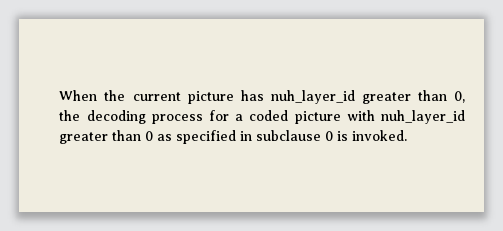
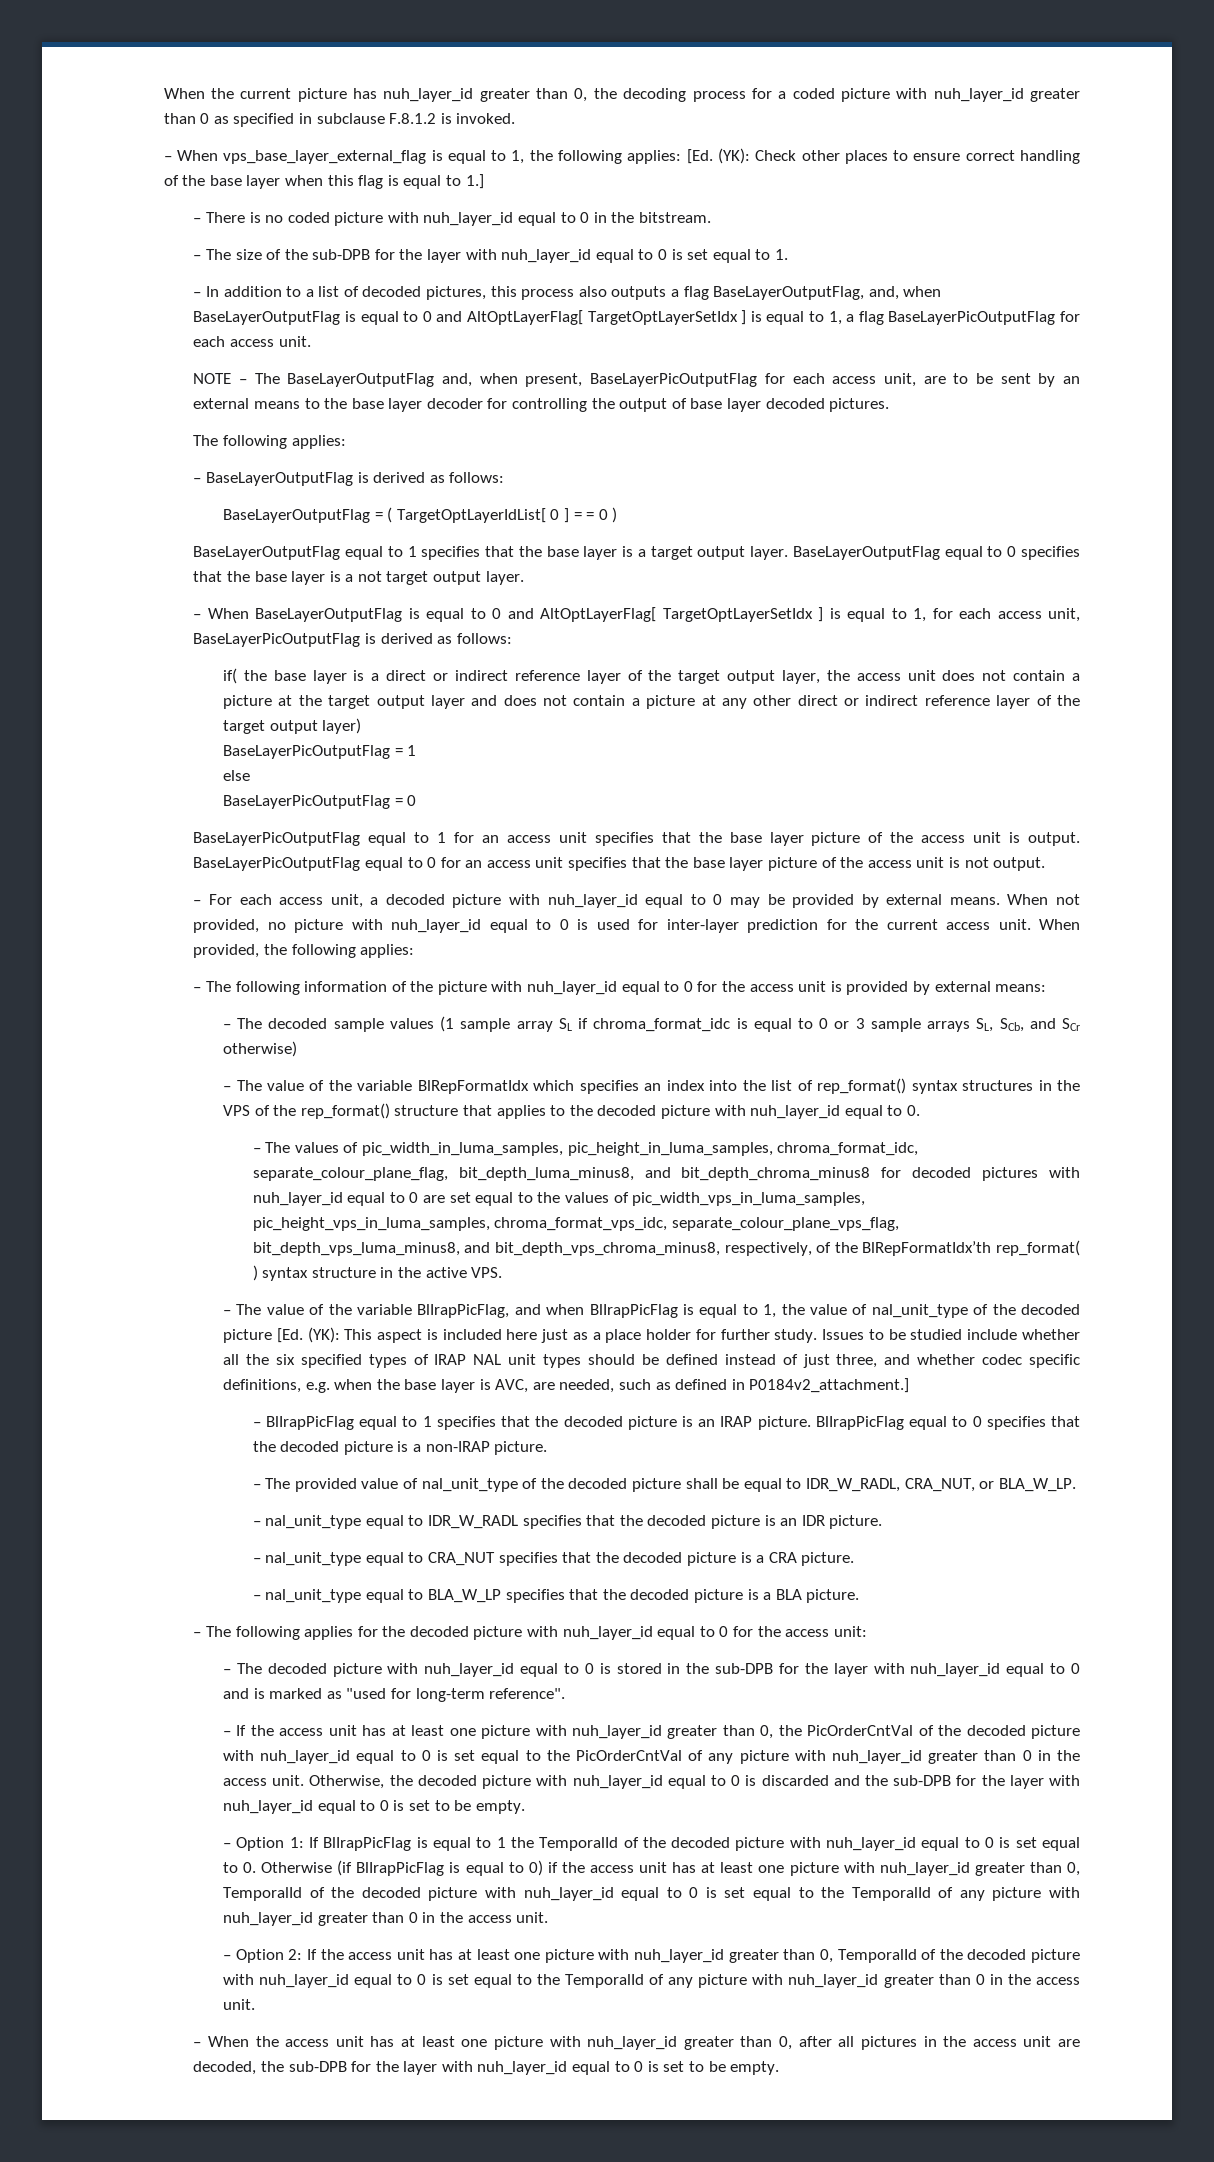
- When the current picture has nuh_layer_id greater than 0, the decoding process for a coded picture with nuh_layer_id greater than 0 as specified in subclause 0 is invoked.
+ When the current picture has nuh_layer_id greater than 0, the decoding process for a coded picture with nuh_layer_id greater than 0 as specified in subclause F.8.1.2 is invoked.
+ – When vps_base_layer_external_flag is equal to 1, the following applies: [Ed. (YK): Check other places to ensure correct handling of the base layer when this flag is equal to 1.]
+ – There is no coded picture with nuh_layer_id equal to 0 in the bitstream.
+ – The size of the sub-DPB for the layer with nuh_layer_id equal to 0 is set equal to 1.
+ – In addition to a list of decoded pictures, this process also outputs a flag BaseLayerOutputFlag, and, when BaseLayerOutputFlag is equal to 0 and AltOptLayerFlag[ TargetOptLayerSetIdx ] is equal to 1, a flag BaseLayerPicOutputFlag for each access unit.
+ NOTE – The BaseLayerOutputFlag and, when present, BaseLayerPicOutputFlag for each access unit, are to be sent by an external means to the base layer decoder for controlling the output of base layer decoded pictures.
+ The following applies:
+ – BaseLayerOutputFlag is derived as follows:
+ BaseLayerOutputFlag = ( TargetOptLayerIdList[ 0 ] = = 0 )
+ BaseLayerOutputFlag equal to 1 specifies that the base layer is a target output layer. BaseLayerOutputFlag equal to 0 specifies that the base layer is a not target output layer.
+ – When BaseLayerOutputFlag is equal to 0 and AltOptLayerFlag[ TargetOptLayerSetIdx ] is equal to 1, for each access unit, BaseLayerPicOutputFlag is derived as follows:
+ if( the base layer is a direct or indirect reference layer of the target output layer, the access unit does not contain a picture at the target output layer and does not contain a picture at any other direct or indirect reference layer of the target output layer)
+ BaseLayerPicOutputFlag = 1
+ else
+ BaseLayerPicOutputFlag = 0
+ BaseLayerPicOutputFlag equal to 1 for an access unit specifies that the base layer picture of the access unit is output. BaseLayerPicOutputFlag equal to 0 for an access unit specifies that the base layer picture of the access unit is not output.
+ – For each access unit, a decoded picture with nuh_layer_id equal to 0 may be provided by external means. When not provided, no picture with nuh_layer_id equal to 0 is used for inter-layer prediction for the current access unit. When provided, the following applies:
+ – The following information of the picture with nuh_layer_id equal to 0 for the access unit is provided by external means:
+ – The decoded sample values (1 sample array SL if chroma_format_idc is equal to 0 or 3 sample arrays SL, SCb, and SCr otherwise)
+ – The value of the variable BlRepFormatIdx which specifies an index into the list of rep_format() syntax structures in the VPS of the rep_format() structure that applies to the decoded picture with nuh_layer_id equal to 0.
+ – The values of pic_width_in_luma_samples, pic_height_in_luma_samples, chroma_format_idc, separate_colour_plane_flag, bit_depth_luma_minus8, and bit_depth_chroma_minus8 for decoded pictures with nuh_layer_id equal to 0 are set equal to the values of pic_width_vps_in_luma_samples, pic_height_vps_in_luma_samples, chroma_format_vps_idc, separate_colour_plane_vps_flag, bit_depth_vps_luma_minus8, and bit_depth_vps_chroma_minus8, respectively, of the BlRepFormatIdx’th rep_format( ) syntax structure in the active VPS.
+ – The value of the variable BlIrapPicFlag, and when BlIrapPicFlag is equal to 1, the value of nal_unit_type of the decoded picture [Ed. (YK): This aspect is included here just as a place holder for further study. Issues to be studied include whether all the six specified types of IRAP NAL unit types should be defined instead of just three, and whether codec specific definitions, e.g. when the base layer is AVC, are needed, such as defined in P0184v2_attachment.]
+ – BlIrapPicFlag equal to 1 specifies that the decoded picture is an IRAP picture. BlIrapPicFlag equal to 0 specifies that the decoded picture is a non-IRAP picture.
+ – The provided value of nal_unit_type of the decoded picture shall be equal to IDR_W_RADL, CRA_NUT, or BLA_W_LP.
+ – nal_unit_type equal to IDR_W_RADL specifies that the decoded picture is an IDR picture.
+ – nal_unit_type equal to CRA_NUT specifies that the decoded picture is a CRA picture.
+ – nal_unit_type equal to BLA_W_LP specifies that the decoded picture is a BLA picture.
+ – The following applies for the decoded picture with nuh_layer_id equal to 0 for the access unit:
+ – The decoded picture with nuh_layer_id equal to 0 is stored in the sub-DPB for the layer with nuh_layer_id equal to 0 and is marked as "used for long-term reference".
+ – If the access unit has at least one picture with nuh_layer_id greater than 0, the PicOrderCntVal of the decoded picture with nuh_layer_id equal to 0 is set equal to the PicOrderCntVal of any picture with nuh_layer_id greater than 0 in the access unit. Otherwise, the decoded picture with nuh_layer_id equal to 0 is discarded and the sub-DPB for the layer with nuh_layer_id equal to 0 is set to be empty.
+ – Option 1: If BlIrapPicFlag is equal to 1 the TemporalId of the decoded picture with nuh_layer_id equal to 0 is set equal to 0. Otherwise (if BlIrapPicFlag is equal to 0) if the access unit has at least one picture with nuh_layer_id greater than 0, TemporalId of the decoded picture with nuh_layer_id equal to 0 is set equal to the TemporalId of any picture with nuh_layer_id greater than 0 in the access unit.
+ – Option 2: If the access unit has at least one picture with nuh_layer_id greater than 0, TemporalId of the decoded picture with nuh_layer_id equal to 0 is set equal to the TemporalId of any picture with nuh_layer_id greater than 0 in the access unit.
+ – When the access unit has at least one picture with nuh_layer_id greater than 0, after all pictures in the access unit are decoded, the sub-DPB for the layer with nuh_layer_id equal to 0 is set to be empty.

